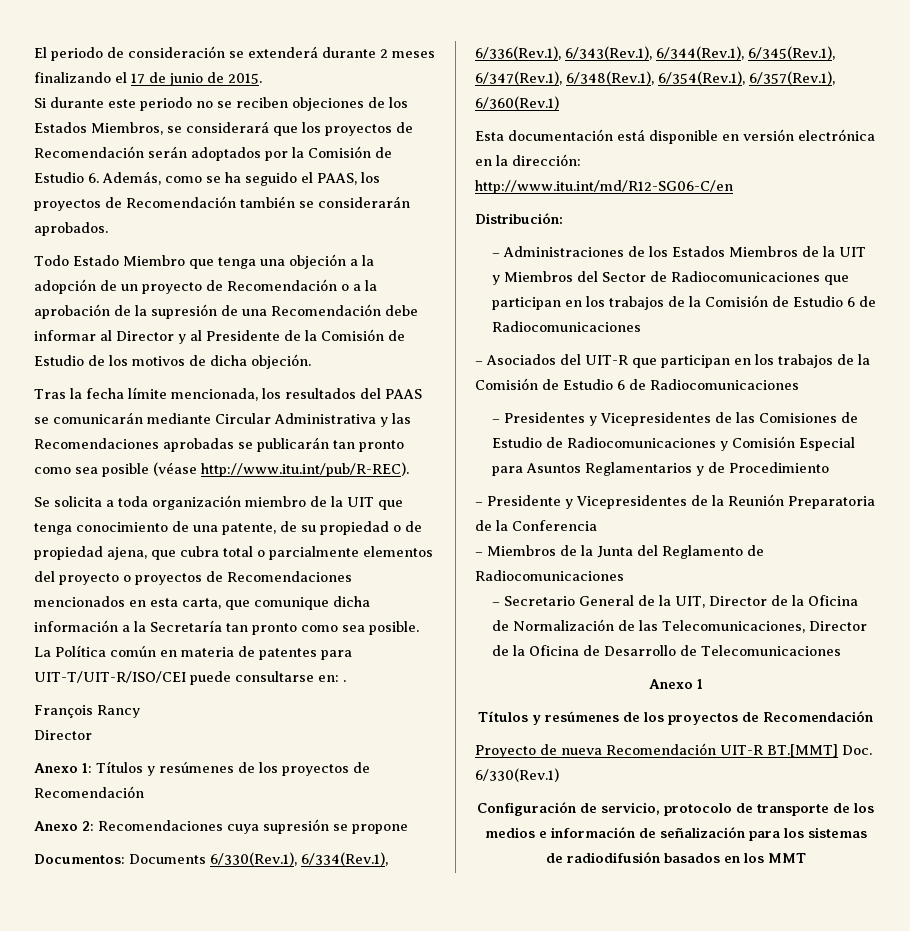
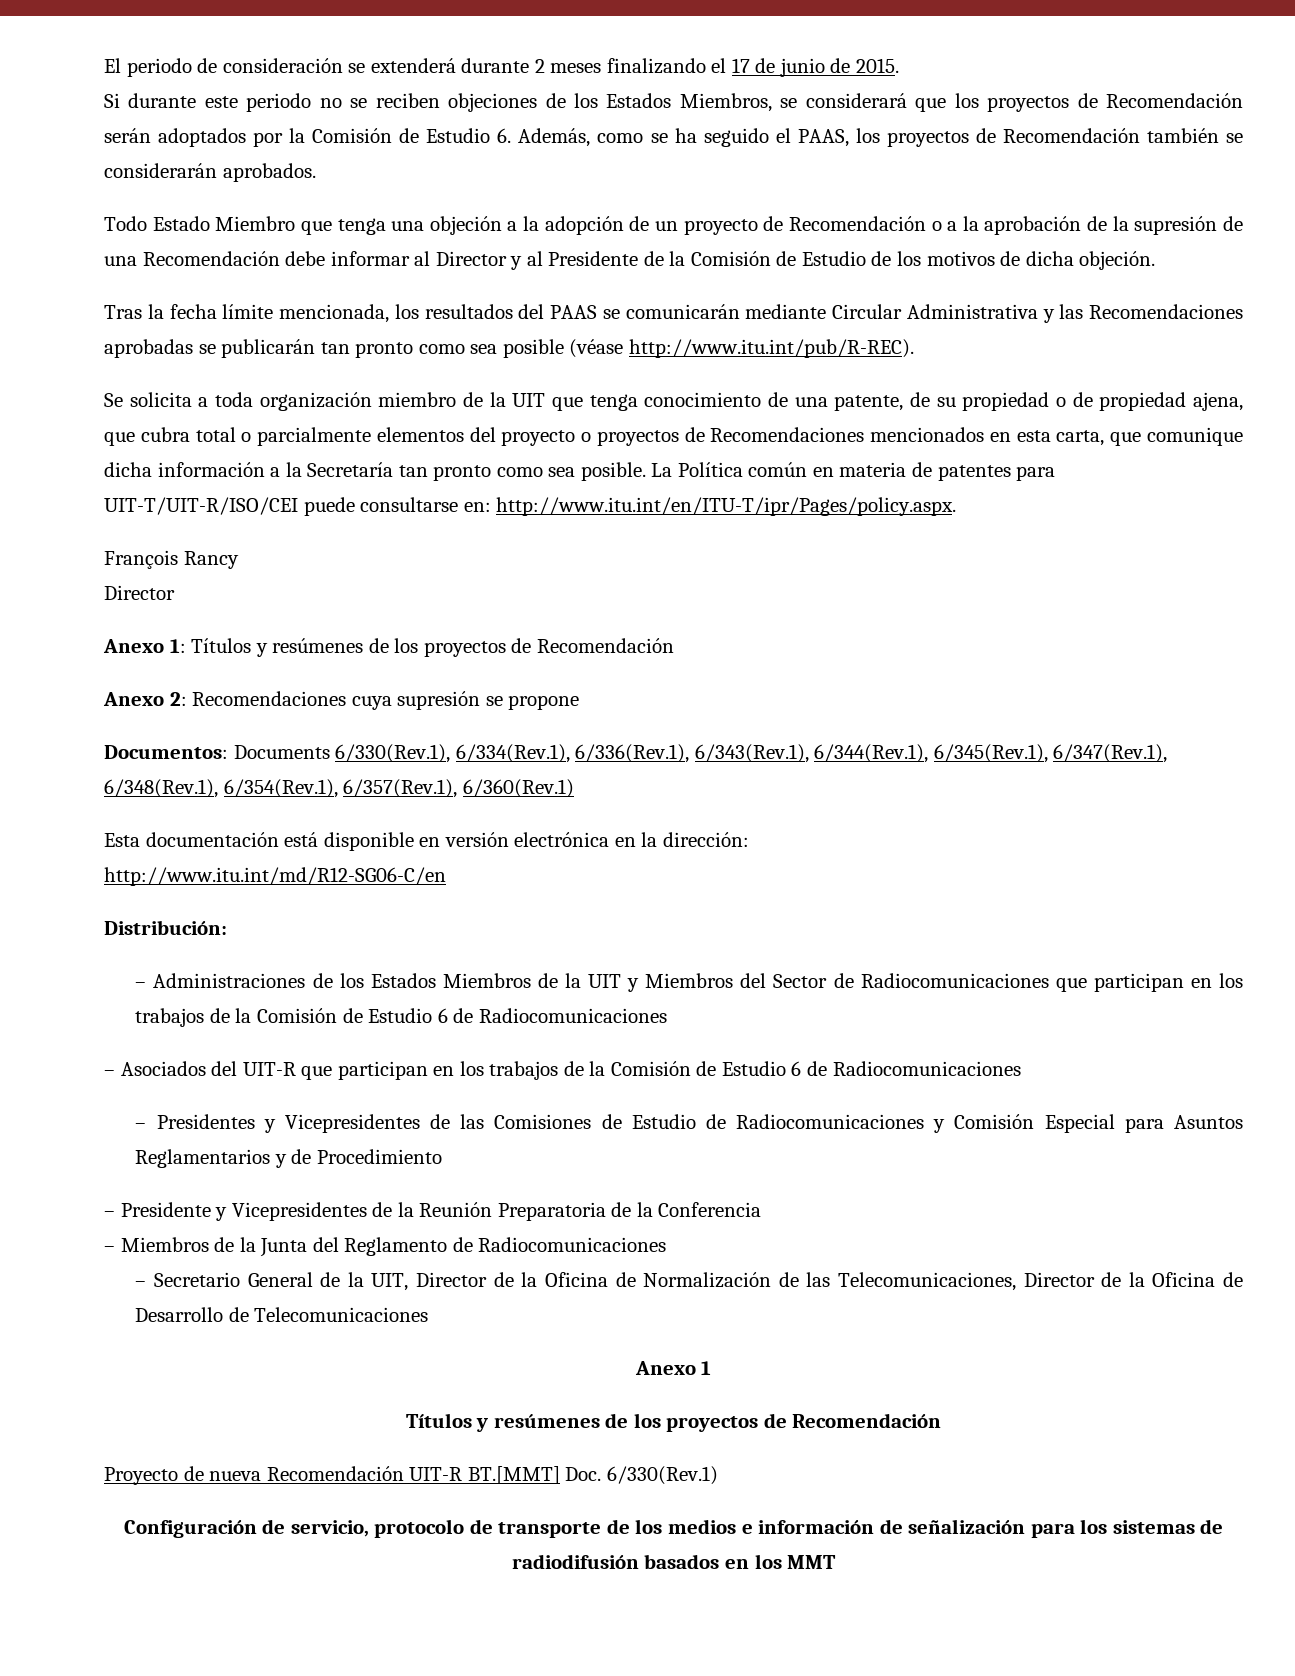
- La Política común en materia de patentes para UIT-T/UIT-R/ISO/CEI puede consultarse en: .
+ La Política común en materia de patentes para UIT-T/UIT-R/ISO/CEI puede consultarse en: http://www.itu.int/en/ITU-T/ipr/Pages/policy.aspx.

